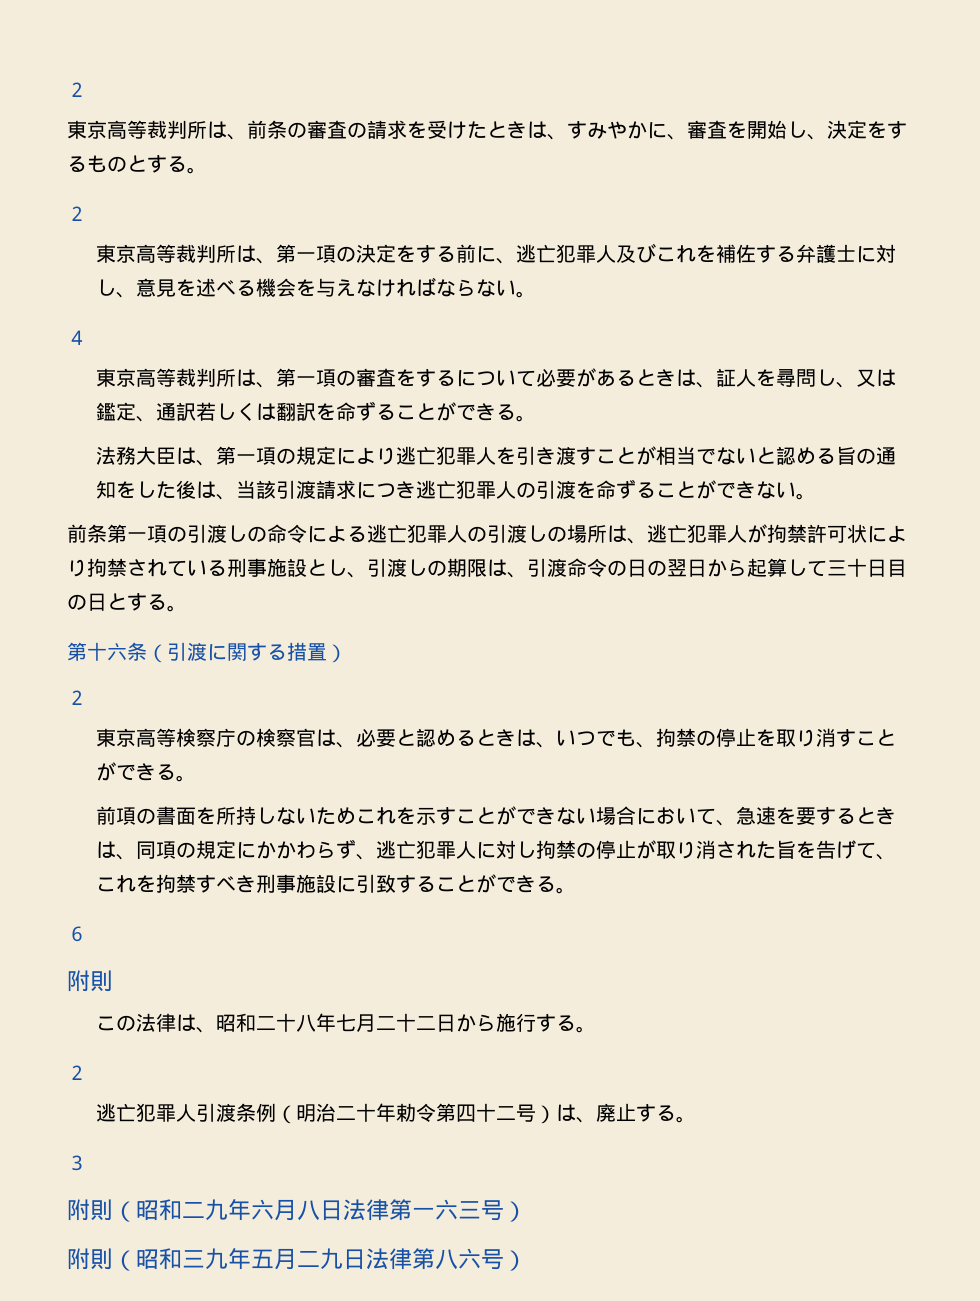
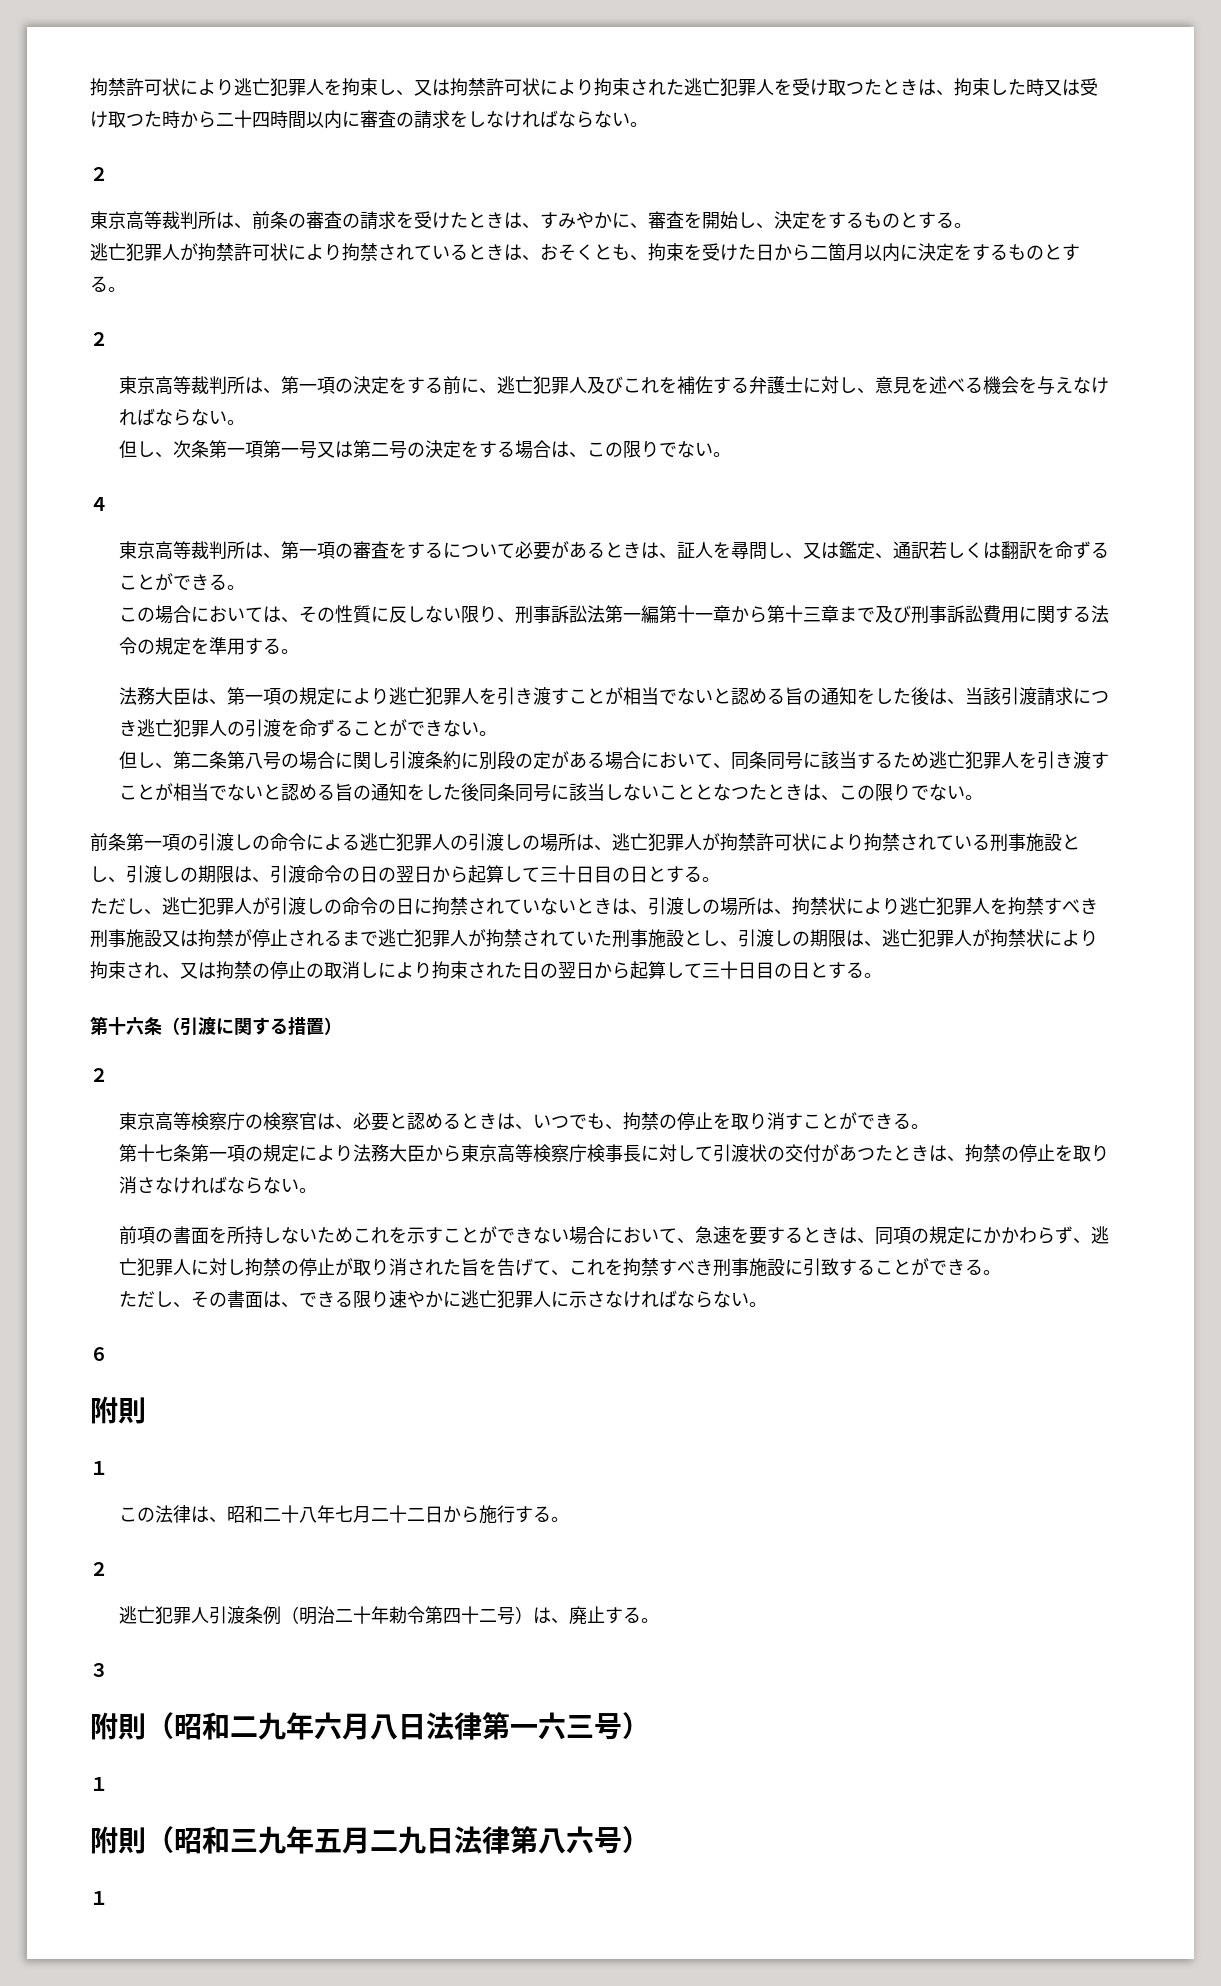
+ 拘禁許可状により逃亡犯罪人を拘束し、又は拘禁許可状により拘束された逃亡犯罪人を受け取つたときは、拘束した時又は受け取つた時から二十四時間以内に審査の請求をしなければならない。
+ 逃亡犯罪人が拘禁許可状により拘禁されているときは、おそくとも、拘束を受けた日から二箇月以内に決定をするものとする。
+ 但し、次条第一項第一号又は第二号の決定をする場合は、この限りでない。
+ この場合においては、その性質に反しない限り、刑事訴訟法第一編第十一章から第十三章まで及び刑事訴訟費用に関する法令の規定を準用する。
+ 但し、第二条第八号の場合に関し引渡条約に別段の定がある場合において、同条同号に該当するため逃亡犯罪人を引き渡すことが相当でないと認める旨の通知をした後同条同号に該当しないこととなつたときは、この限りでない。
+ ただし、逃亡犯罪人が引渡しの命令の日に拘禁されていないときは、引渡しの場所は、拘禁状により逃亡犯罪人を拘禁すべき刑事施設又は拘禁が停止されるまで逃亡犯罪人が拘禁されていた刑事施設とし、引渡しの期限は、逃亡犯罪人が拘禁状により拘束され、又は拘禁の停止の取消しにより拘束された日の翌日から起算して三十日目の日とする。
+ 第十七条第一項の規定により法務大臣から東京高等検察庁検事長に対して引渡状の交付があつたときは、拘禁の停止を取り消さなければならない。
+ ただし、その書面は、できる限り速やかに逃亡犯罪人に示さなければならない。
  ６
  附則
+ １
  附則（昭和二九年六月八日法律第一六三号）
+ １
  附則（昭和三九年五月二九日法律第八六号）
+ １

